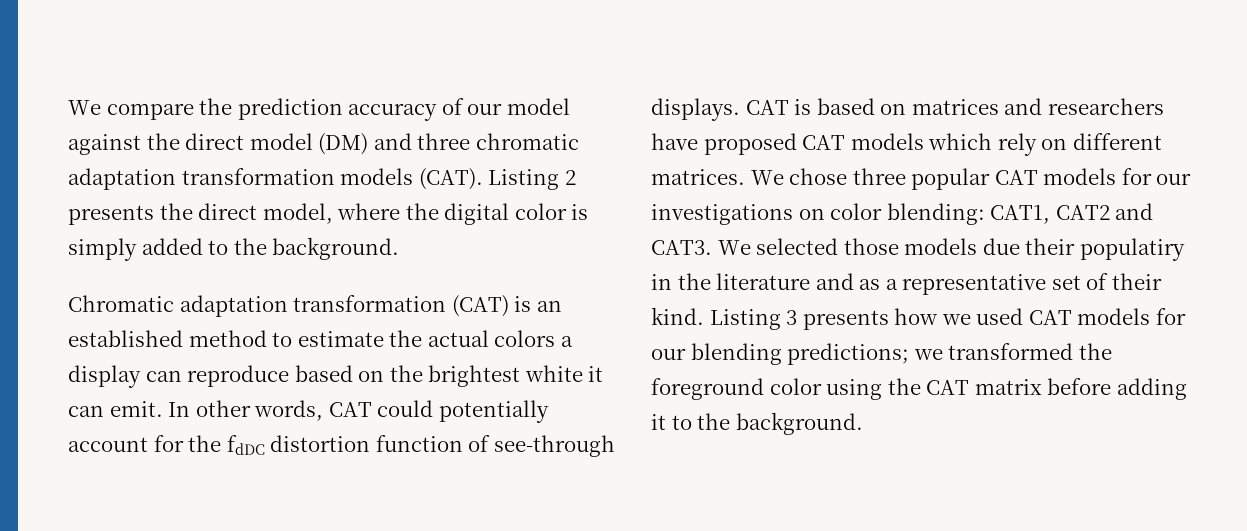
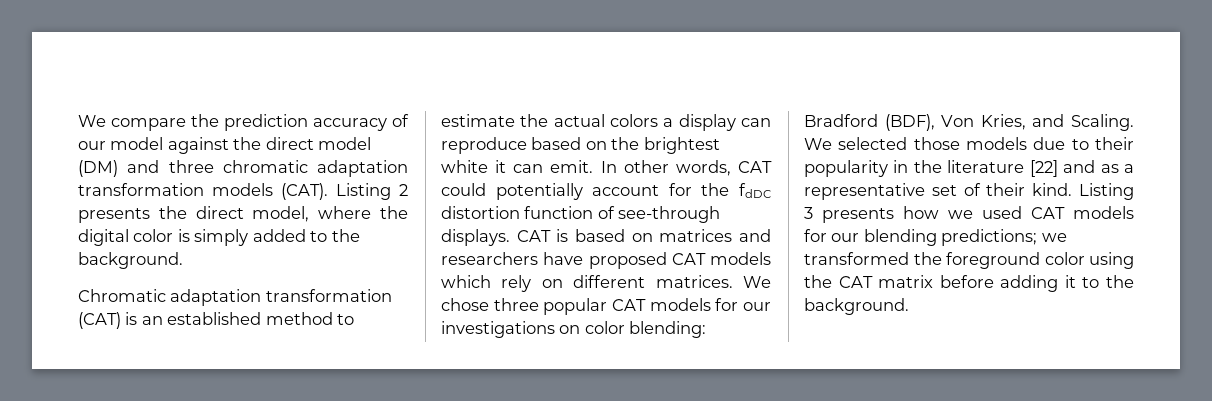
- We chose three popular CAT models for our investigations on color blending: CAT1, CAT2 and CAT3.
+ We chose three popular CAT models for our investigations on color blending: Bradford (BDF), Von Kries, and Scaling.
- We selected those models due their populatiry in the literature and as a representative set of their kind.
+ We selected those models due to their popularity in the literature [22] and as a representative set of their kind.

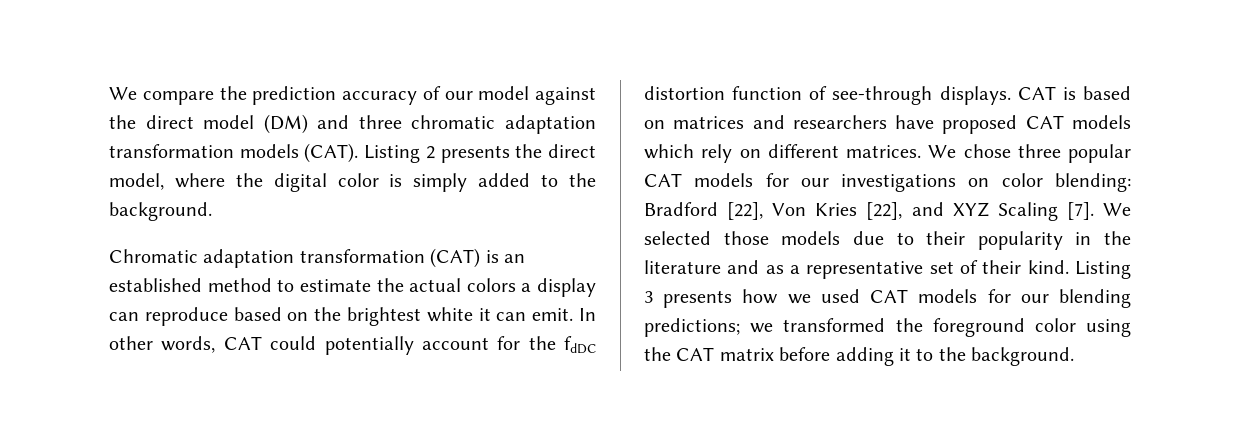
- We chose three popular CAT models for our investigations on color blending: Bradford (BDF), Von Kries, and Scaling.
+ We chose three popular CAT models for our investigations on color blending: Bradford [22], Von Kries [22], and XYZ Scaling [7].
- We selected those models due to their popularity in the literature [22] and as a representative set of their kind.
+ We selected those models due to their popularity in the literature and as a representative set of their kind.

